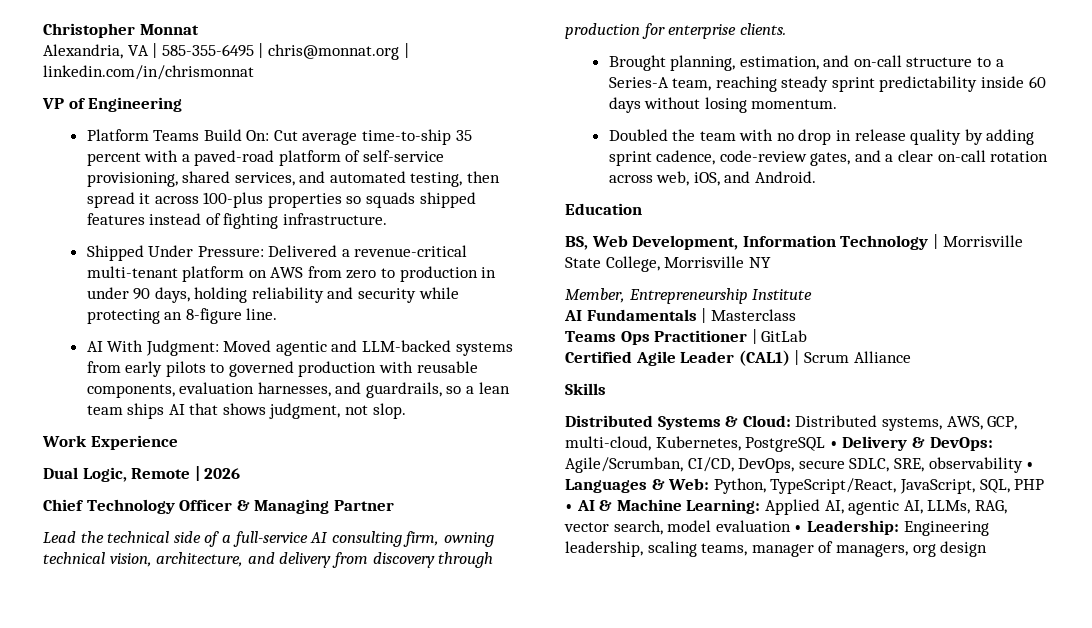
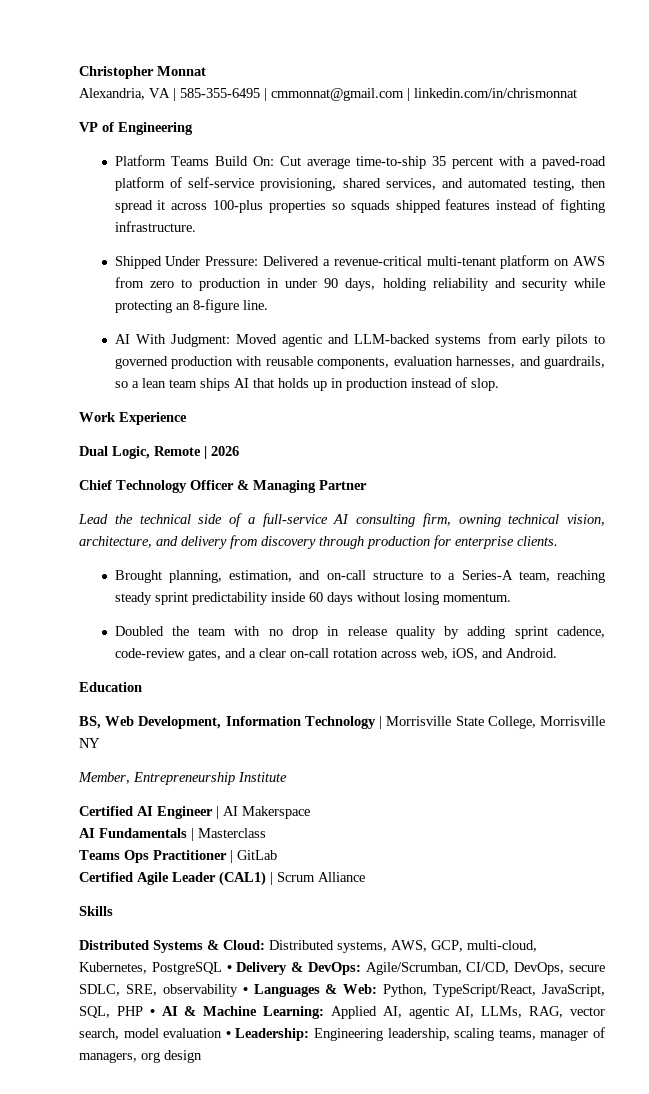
- Alexandria, VA | 585-355-6495 | chris@monnat.org | linkedin.com/in/chrismonnat
+ Alexandria, VA | 585-355-6495 | cmmonnat@gmail.com | linkedin.com/in/chrismonnat
- AI With Judgment: Moved agentic and LLM-backed systems from early pilots to governed production with reusable components, evaluation harnesses, and guardrails, so a lean team ships AI that shows judgment, not slop.
+ AI With Judgment: Moved agentic and LLM-backed systems from early pilots to governed production with reusable components, evaluation harnesses, and guardrails, so a lean team ships AI that holds up in production instead of slop.
+ Certified AI Engineer | AI Makerspace

